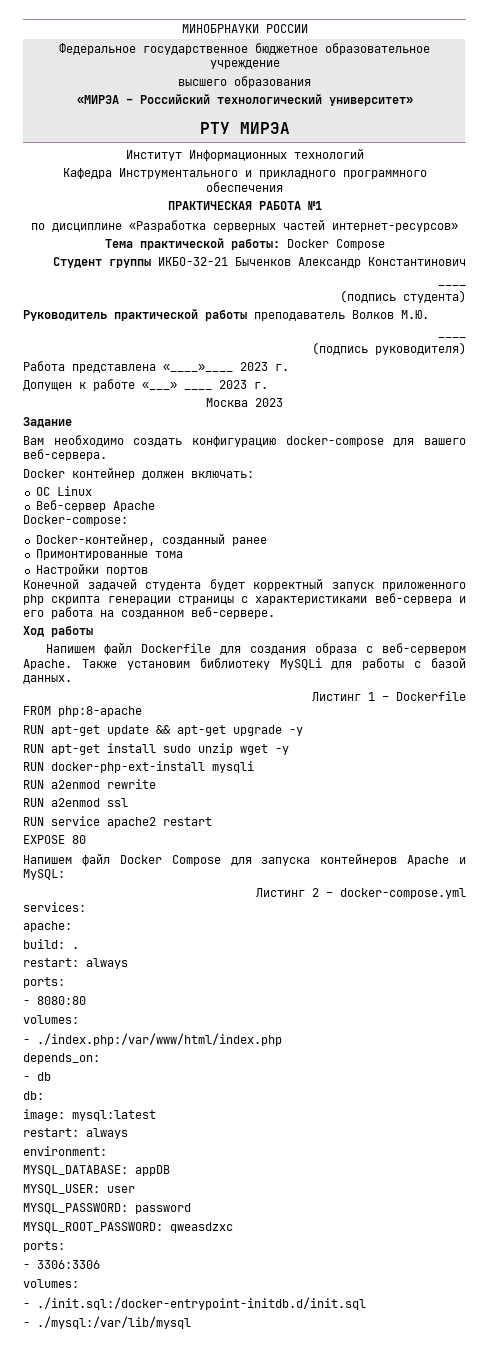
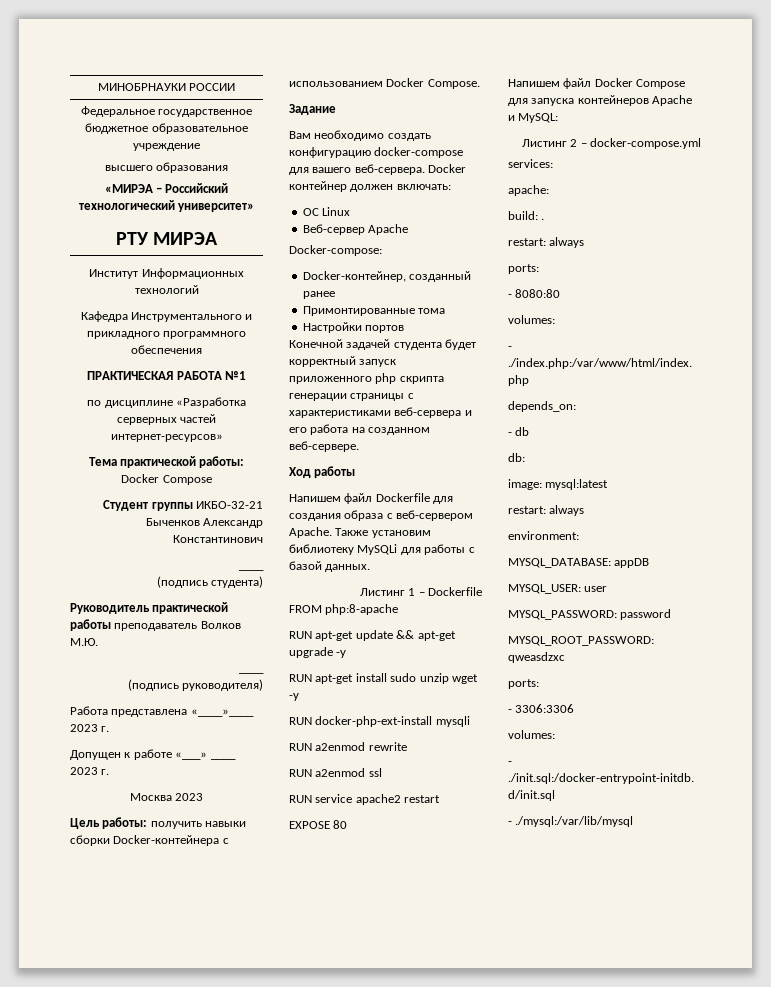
+ Цель работы: получить навыки сборки Docker-контейнера с использованием Docker Compose.
- Вам необходимо создать конфигурацию docker-compose для вашего веб-сервера.
- Docker контейнер должен включать:
+ Вам необходимо создать конфигурацию docker-compose для вашего веб-сервера. Docker контейнер должен включать:

